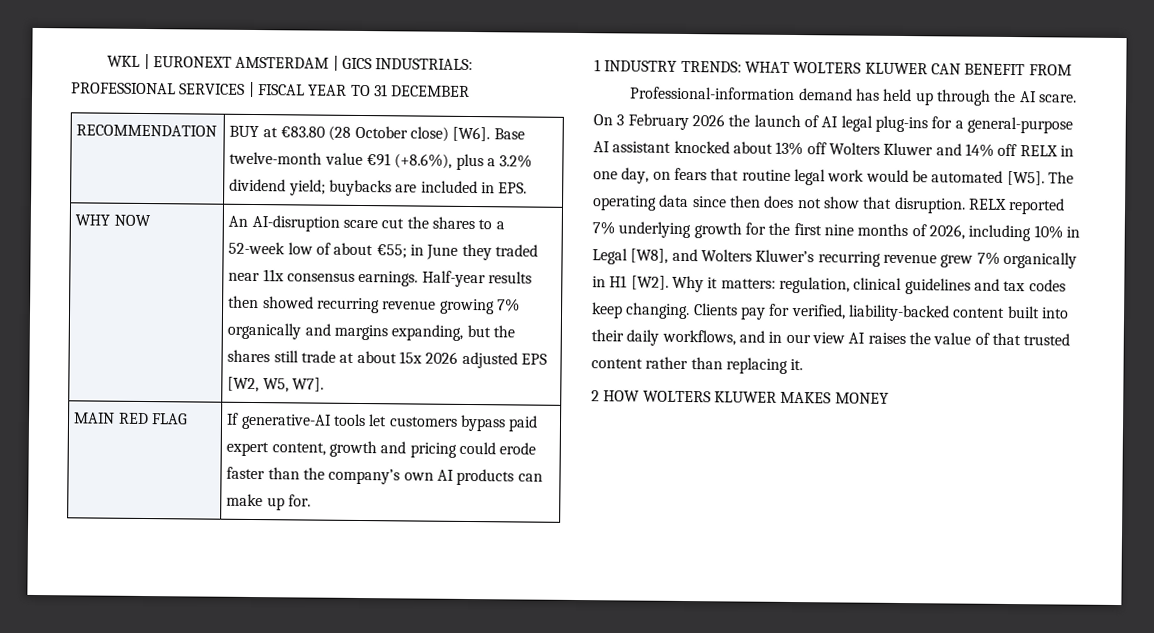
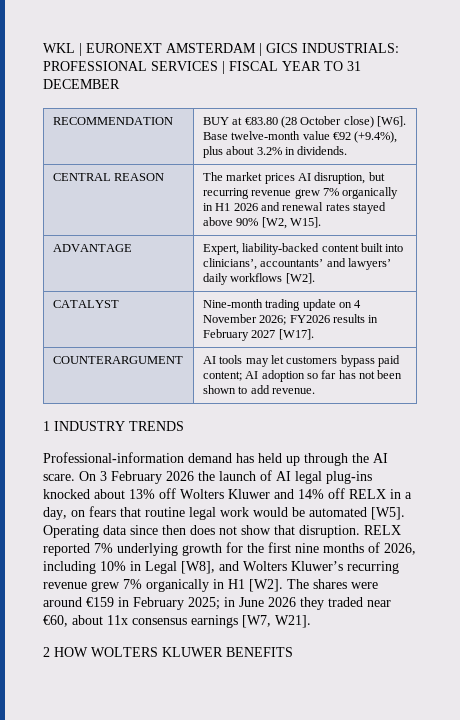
- RECOMMENDATION | BUY at €83.80 (28 October close) [W6]. Base twelve-month value €91 (+8.6%), plus a 3.2% dividend yield; buybacks are included in EPS.
- WHY NOW | An AI-disruption scare cut the shares to a 52-week low of about €55; in June they traded near 11x consensus earnings. Half-year results then showed recurring revenue growing 7% organically and margins expanding, but the shares still trade at about 15x 2026 adjusted EPS [W2, W5, W7].
- MAIN RED FLAG | If generative-AI tools let customers bypass paid expert content, growth and pricing could erode faster than the company’s own AI products can make up for.
- 1 INDUSTRY TRENDS: WHAT WOLTERS KLUWER CAN BENEFIT FROM
+ RECOMMENDATION | BUY at €83.80 (28 October close) [W6]. Base twelve-month value €92 (+9.4%), plus about 3.2% in dividends.
+ CENTRAL REASON | The market prices AI disruption, but recurring revenue grew 7% organically in H1 2026 and renewal rates stayed above 90% [W2, W15].
+ ADVANTAGE | Expert, liability-backed content built into clinicians’, accountants’ and lawyers’ daily workflows [W2].
+ CATALYST | Nine-month trading update on 4 November 2026; FY2026 results in February 2027 [W17].
+ COUNTERARGUMENT | AI tools may let customers bypass paid content; AI adoption so far has not been shown to add revenue.
+ 1 INDUSTRY TRENDS
- On 3 February 2026 the launch of AI legal plug-ins for a general-purpose AI assistant knocked about 13% off Wolters Kluwer and 14% off RELX in one day, on fears that routine legal work would be automated [W5]. The operating data since then does not show that disruption.
+ On 3 February 2026 the launch of AI legal plug-ins knocked about 13% off Wolters Kluwer and 14% off RELX in a day, on fears that routine legal work would be automated [W5]. Operating data since then does not show that disruption.
- RELX reported 7% underlying growth for the first nine months of 2026, including 10% in Legal [W8], and Wolters Kluwer’s recurring revenue grew 7% organically in H1 [W2]. Why it matters: regulation, clinical guidelines and tax codes keep changing. Clients pay for verified, liability-backed content built into their daily workflows, and in our view AI raises the value of that trusted content rather than replacing it.
+ RELX reported 7% underlying growth for the first nine months of 2026, including 10% in Legal [W8], and Wolters Kluwer’s recurring revenue grew 7% organically in H1 [W2]. The shares were around €159 in February 2025; in June 2026 they traded near €60, about 11x consensus earnings [W7, W21].
- 2 HOW WOLTERS KLUWER MAKES MONEY
+ 2 HOW WOLTERS KLUWER BENEFITS

